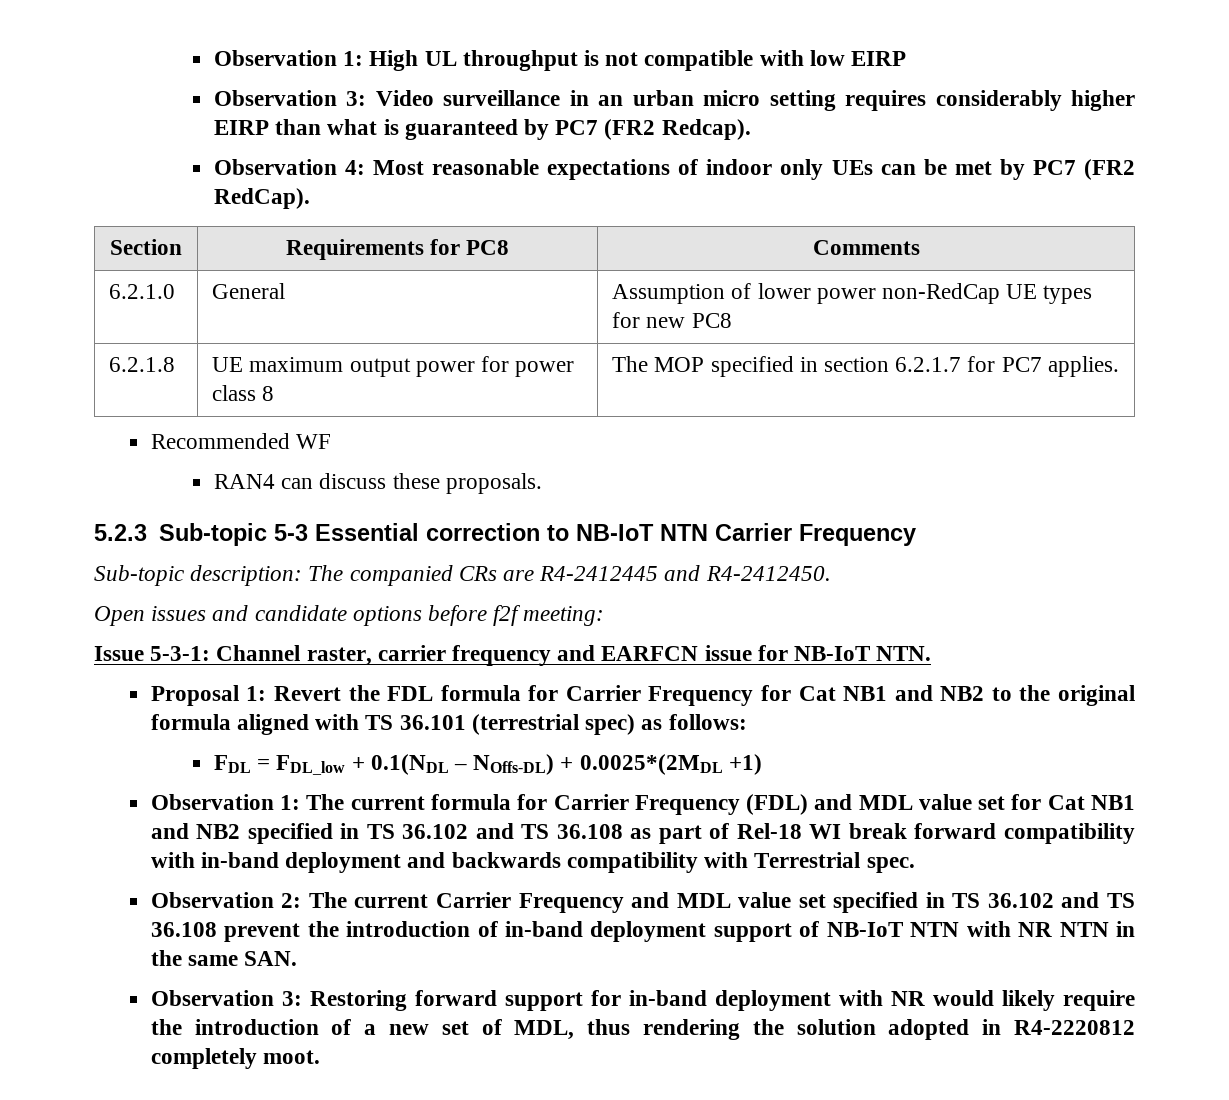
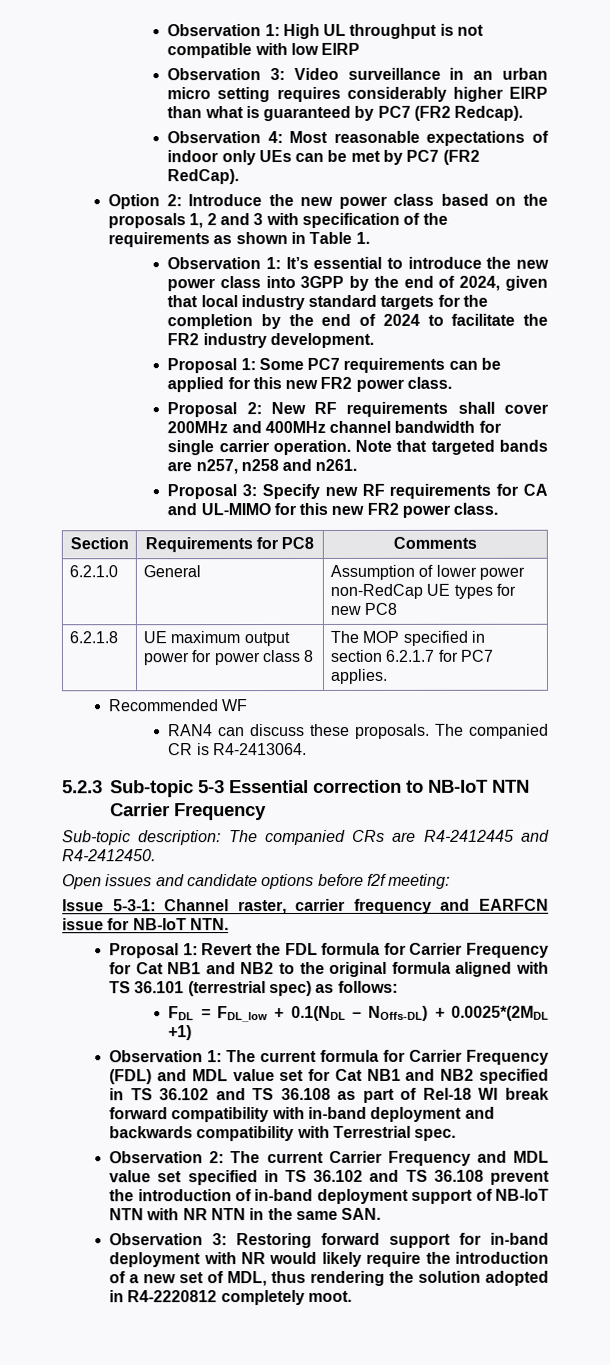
+ Option 2: Introduce the new power class based on the proposals 1, 2 and 3 with specification of the requirements as shown in Table 1.
+ Observation 1: It’s essential to introduce the new power class into 3GPP by the end of 2024, given that local industry standard targets for the completion by the end of 2024 to facilitate the FR2 industry development.
+ Proposal 1: Some PC7 requirements can be applied for this new FR2 power class.
+ Proposal 2: New RF requirements shall cover 200MHz and 400MHz channel bandwidth for single carrier operation. Note that targeted bands are n257, n258 and n261.
+ Proposal 3: Specify new RF requirements for CA and UL-MIMO for this new FR2 power class.
+ The companied CR is R4-2413064.

